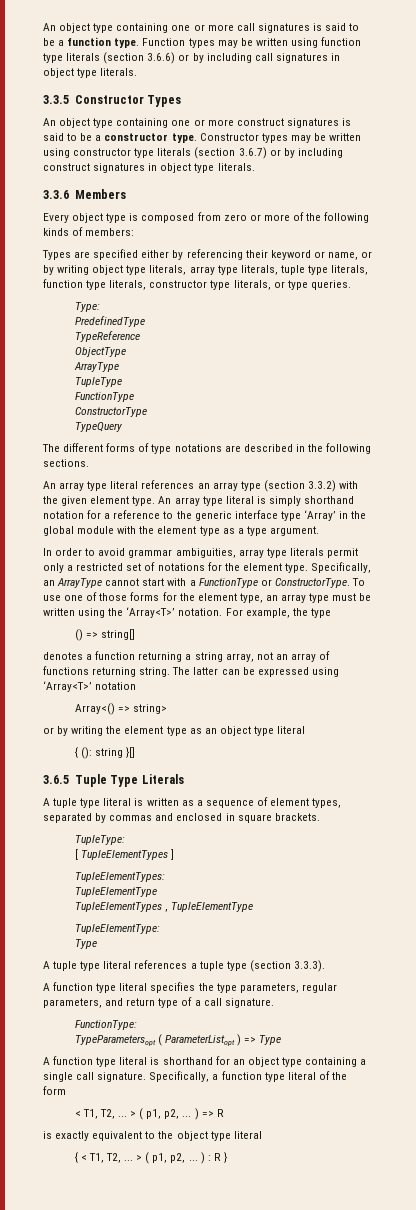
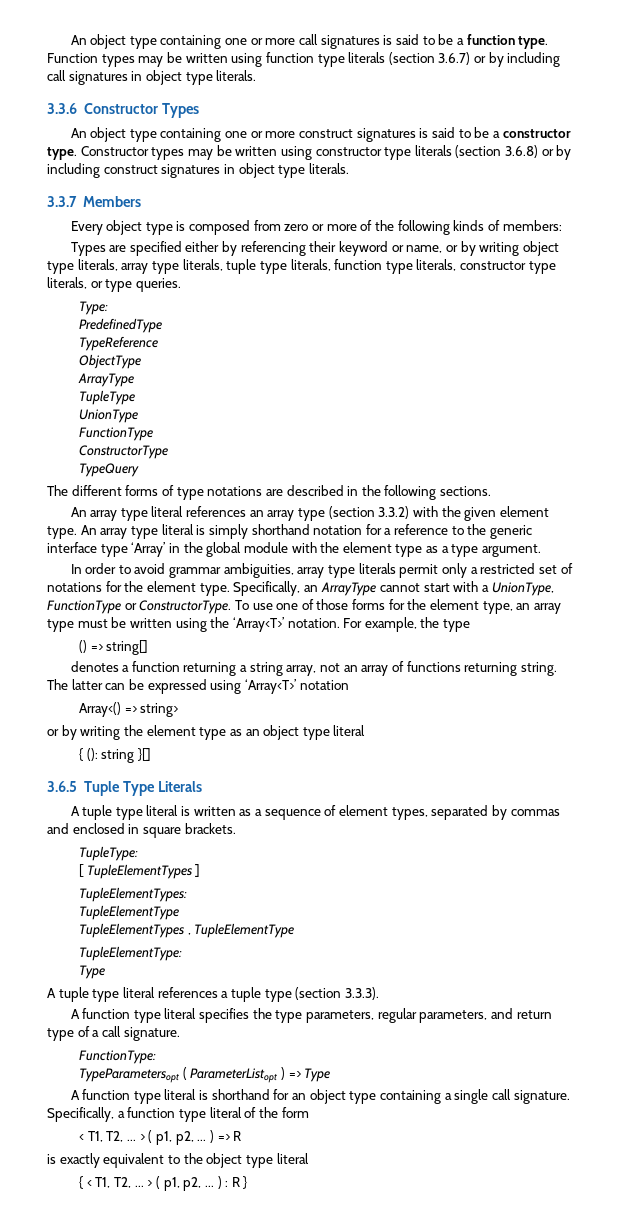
- Function types may be written using function type literals (section 3.6.6) or by including call signatures in object type literals.
+ Function types may be written using function type literals (section 3.6.7) or by including call signatures in object type literals.
- 3.3.5 Constructor Types
+ 3.3.6 Constructor Types
- Constructor types may be written using constructor type literals (section 3.6.7) or by including construct signatures in object type literals.
+ Constructor types may be written using constructor type literals (section 3.6.8) or by including construct signatures in object type literals.
- 3.3.6 Members
+ 3.3.7 Members
+ UnionType
- Specifically, an ArrayType cannot start with a FunctionType or ConstructorType.
+ Specifically, an ArrayType cannot start with a UnionType, FunctionType or ConstructorType.

